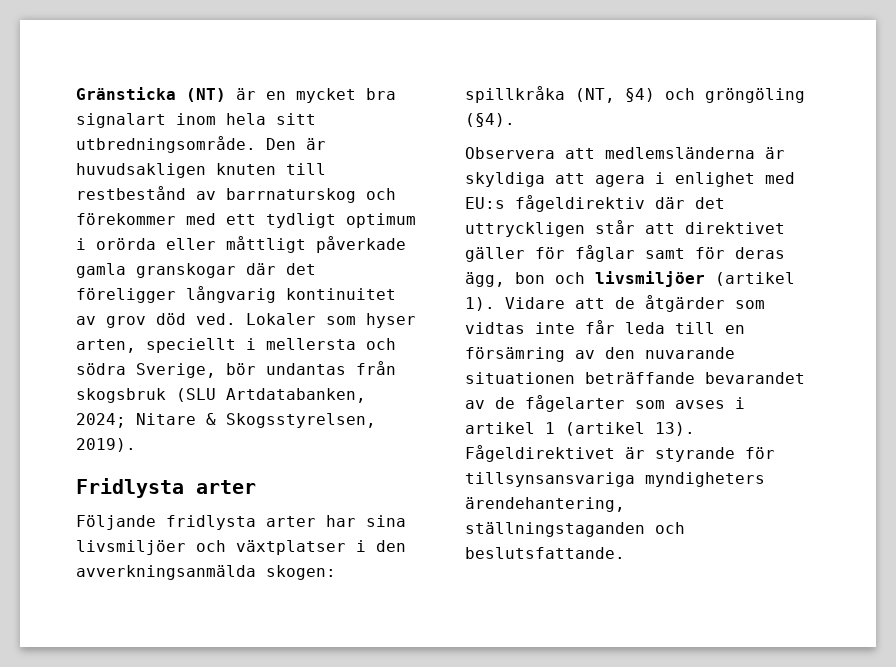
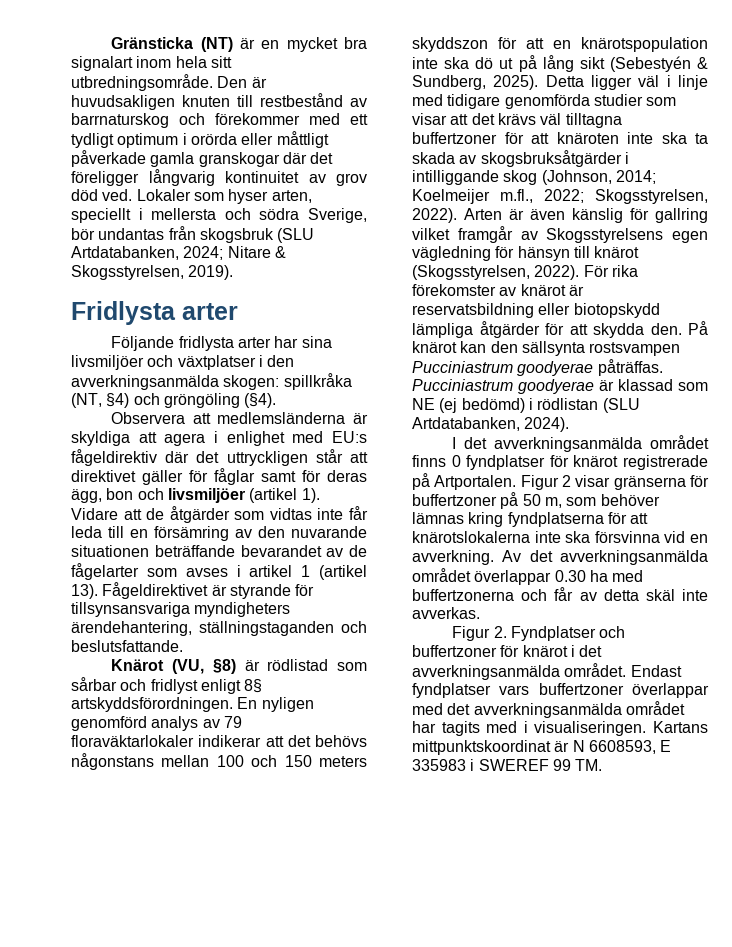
+ Knärot (VU, §8) är rödlistad som sårbar och fridlyst enligt 8§ artskyddsförordningen. En nyligen genomförd analys av 79 floraväktarlokaler indikerar att det behövs någonstans mellan 100 och 150 meters skyddszon för att en knärotspopulation inte ska dö ut på lång sikt (Sebestyén & Sundberg, 2025). Detta ligger väl i linje med tidigare genomförda studier som visar att det krävs väl tilltagna buffertzoner för att knäroten inte ska ta skada av skogsbruksåtgärder i intilliggande skog (Johnson, 2014; Koelmeijer m.fl., 2022; Skogsstyrelsen, 2022). Arten är även känslig för gallring vilket framgår av Skogsstyrelsens egen vägledning för hänsyn till knärot (Skogsstyrelsen, 2022). För rika förekomster av knärot är reservatsbildning eller biotopskydd lämpliga åtgärder för att skydda den. På knärot kan den sällsynta rostsvampen Pucciniastrum goodyerae påträffas. Pucciniastrum goodyerae är klassad som NE (ej bedömd) i rödlistan (SLU Artdatabanken, 2024).
+ I det avverkningsanmälda området finns 0 fyndplatser för knärot registrerade på Artportalen. Figur 2 visar gränserna för buffertzoner på 50 m, som behöver lämnas kring fyndplatserna för att knärotslokalerna inte ska försvinna vid en avverkning. Av det avverkningsanmälda området överlappar 0.30 ha med buffertzonerna och får av detta skäl inte avverkas.
+ Figur 2. Fyndplatser och buffertzoner för knärot i det avverkningsanmälda området. Endast fyndplatser vars buffertzoner överlappar med det avverkningsanmälda området har tagits med i visualiseringen. Kartans mittpunktskoordinat är N 6608593, E 335983 i SWEREF 99 TM.

